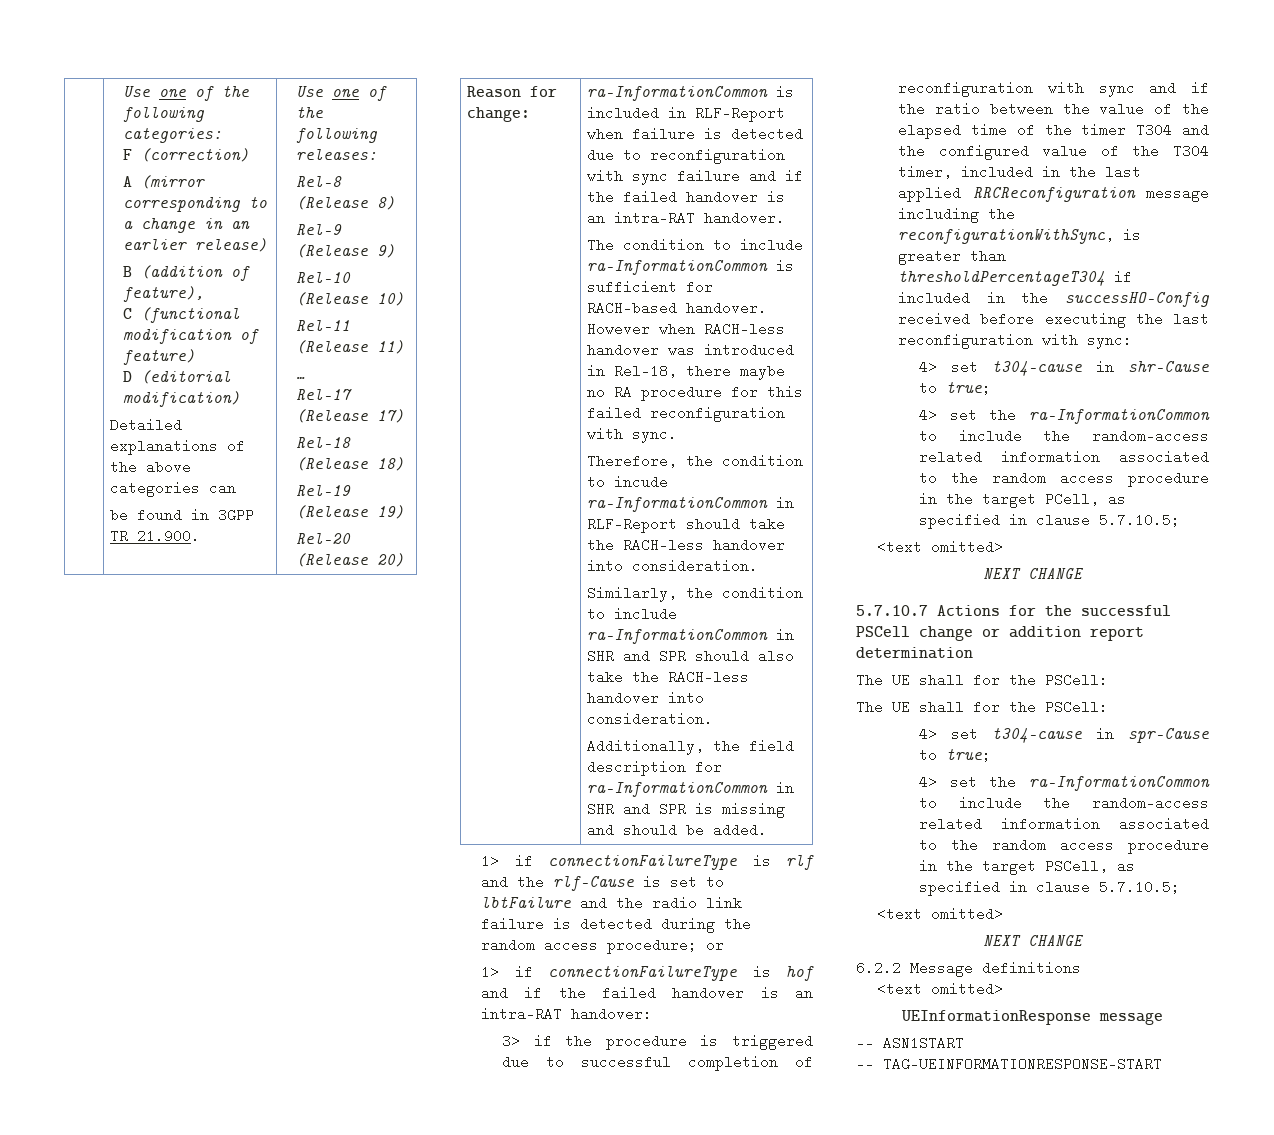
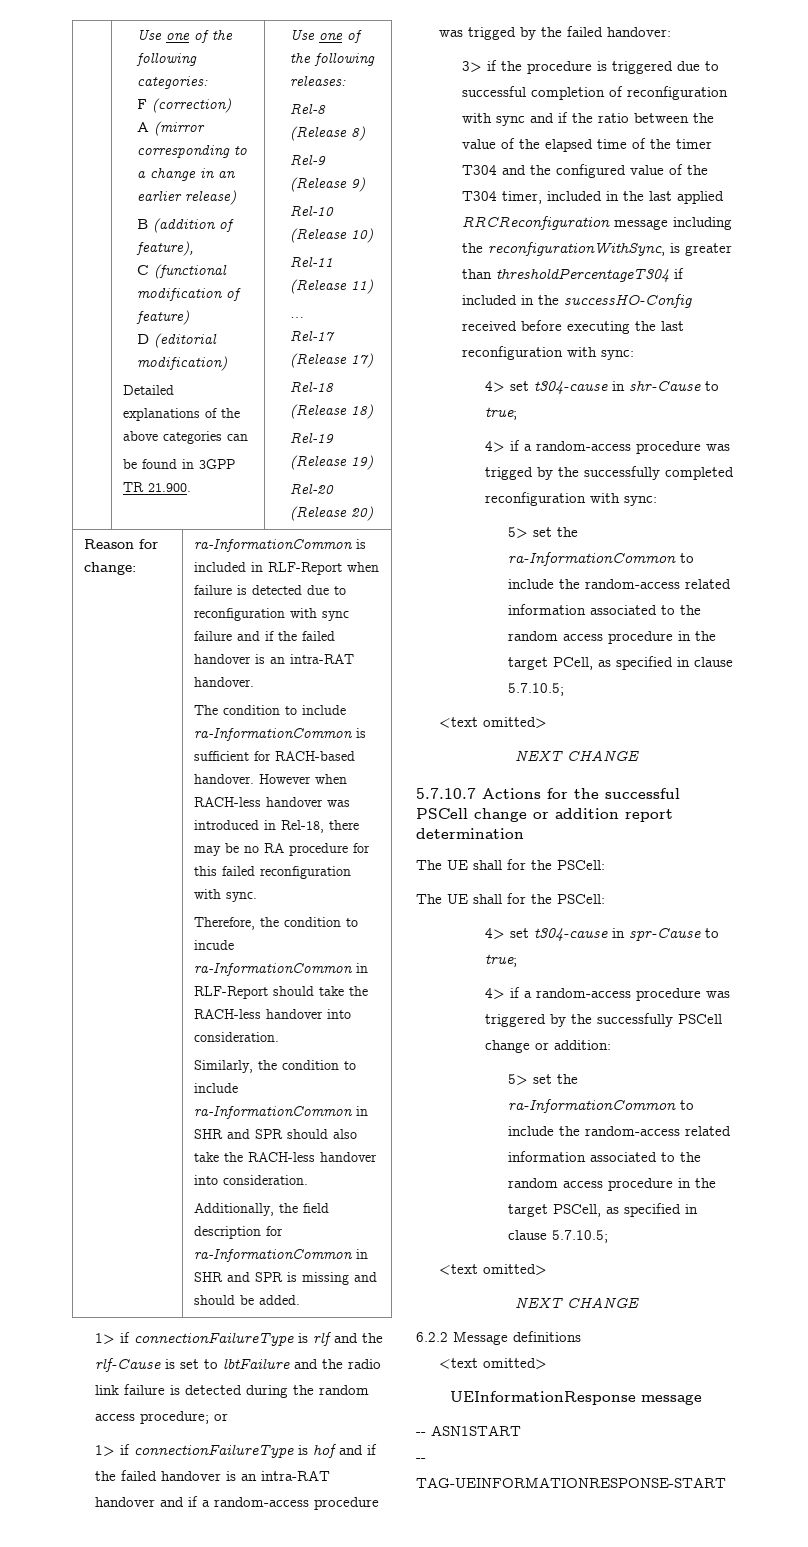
- However when RACH-less handover was introduced in Rel-18, there maybe no RA procedure for this failed reconfiguration with sync.
+ However when RACH-less handover was introduced in Rel-18, there may be no RA procedure for this failed reconfiguration with sync.
- 1> if connectionFailureType is hof and if the failed handover is an intra-RAT handover:
+ 1> if connectionFailureType is hof and if the failed handover is an intra-RAT handover and if a random-access procedure was trigged by the failed handover:
- 4> set the ra-InformationCommon to include the random-access related information associated to the random access procedure in the target PCell, as specified in clause 5.7.10.5;
+ 4> if a random-access procedure was trigged by the successfully completed reconfiguration with sync:
+ 5> set the ra-InformationCommon to include the random-access related information associated to the random access procedure in the target PCell, as specified in clause 5.7.10.5;
- 4> set the ra-InformationCommon to include the random-access related information associated to the random access procedure in the target PSCell, as specified in clause 5.7.10.5;
+ 4> if a random-access procedure was triggered by the successfully PSCell change or addition:
+ 5> set the ra-InformationCommon to include the random-access related information associated to the random access procedure in the target PSCell, as specified in clause 5.7.10.5;

